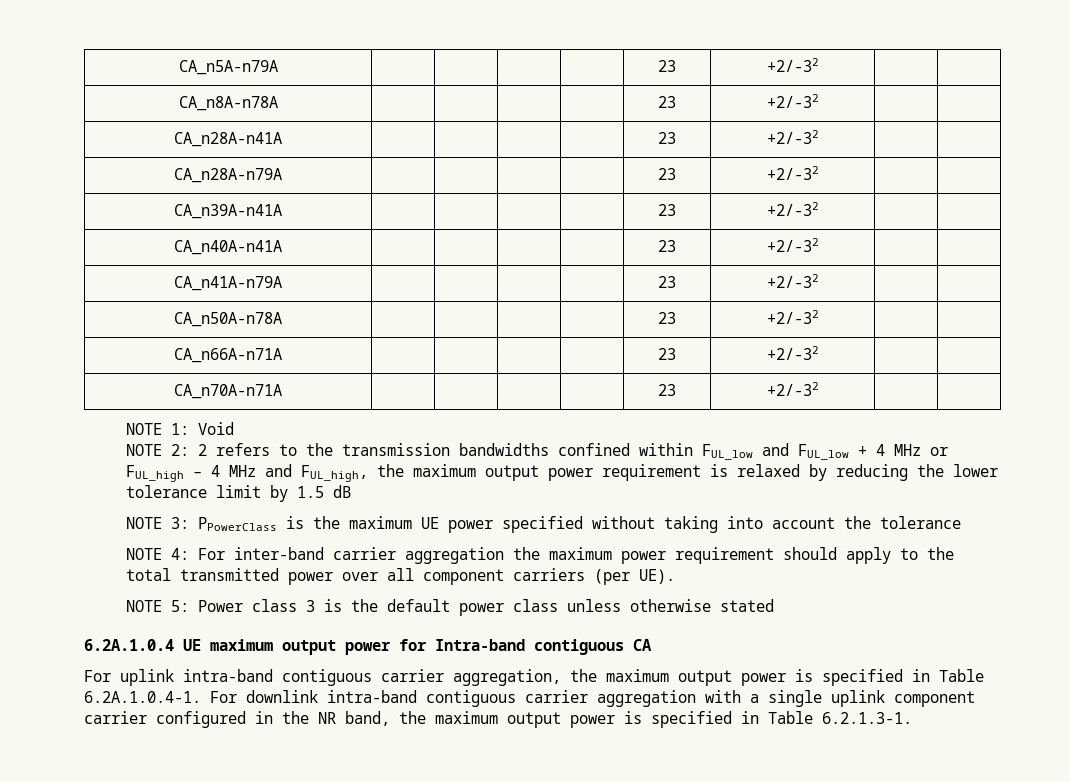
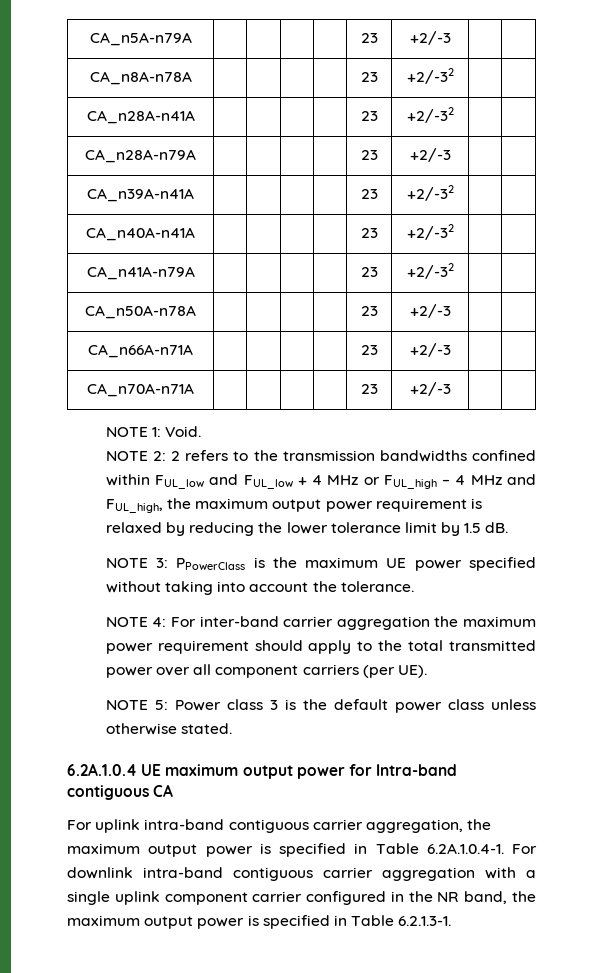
- CA_n5A-n79A | | | | | 23 | +2/-32 | |
+ CA_n5A-n79A | | | | | 23 | +2/-3 | |
- CA_n28A-n79A | | | | | 23 | +2/-32 | |
+ CA_n28A-n79A | | | | | 23 | +2/-3 | |
- CA_n50A-n78A | | | | | 23 | +2/-32 | |
+ CA_n50A-n78A | | | | | 23 | +2/-3 | |
- CA_n66A-n71A | | | | | 23 | +2/-32 | |
+ CA_n66A-n71A | | | | | 23 | +2/-3 | |
- CA_n70A-n71A | | | | | 23 | +2/-32 | |
+ CA_n70A-n71A | | | | | 23 | +2/-3 | |
- NOTE 1: Void
+ NOTE 1: Void.
- NOTE 2: 2 refers to the transmission bandwidths confined within FUL_low and FUL_low + 4 MHz or FUL_high – 4 MHz and FUL_high, the maximum output power requirement is relaxed by reducing the lower tolerance limit by 1.5 dB
+ NOTE 2: 2 refers to the transmission bandwidths confined within FUL_low and FUL_low + 4 MHz or FUL_high – 4 MHz and FUL_high, the maximum output power requirement is relaxed by reducing the lower tolerance limit by 1.5 dB.
- NOTE 3: PPowerClass is the maximum UE power specified without taking into account the tolerance
+ NOTE 3: PPowerClass is the maximum UE power specified without taking into account the tolerance.
- NOTE 5: Power class 3 is the default power class unless otherwise stated
+ NOTE 5: Power class 3 is the default power class unless otherwise stated.

